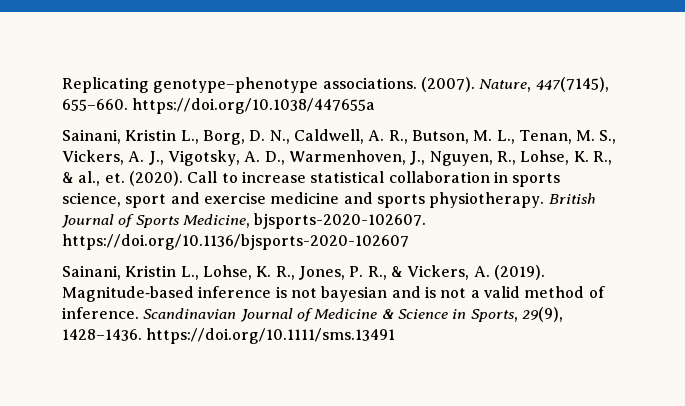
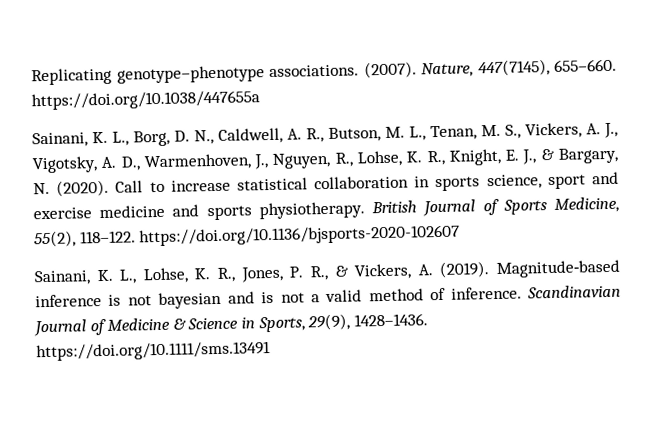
- Sainani, Kristin L., Borg, D. N., Caldwell, A. R., Butson, M. L., Tenan, M. S., Vickers, A. J., Vigotsky, A. D., Warmenhoven, J., Nguyen, R., Lohse, K. R., & al., et. (2020).
+ Sainani, K. L., Borg, D. N., Caldwell, A. R., Butson, M. L., Tenan, M. S., Vickers, A. J., Vigotsky, A. D., Warmenhoven, J., Nguyen, R., Lohse, K. R., Knight, E. J., & Bargary, N. (2020).
- British Journal of Sports Medicine, bjsports-2020-102607. https://doi.org/10.1136/bjsports-2020-102607
+ British Journal of Sports Medicine, 55(2), 118–122. https://doi.org/10.1136/bjsports-2020-102607
- Sainani, Kristin L., Lohse, K. R., Jones, P. R., & Vickers, A. (2019).
+ Sainani, K. L., Lohse, K. R., Jones, P. R., & Vickers, A. (2019).

